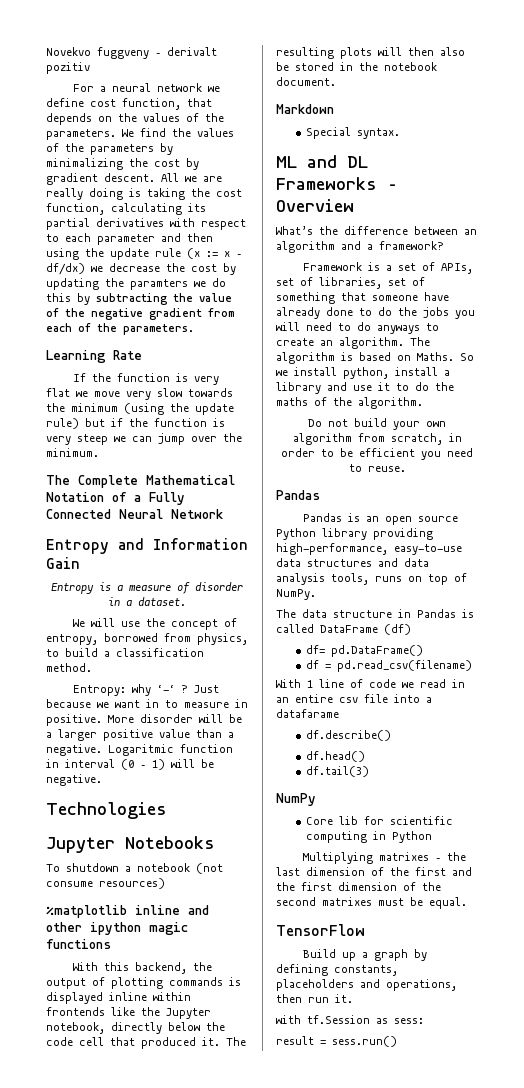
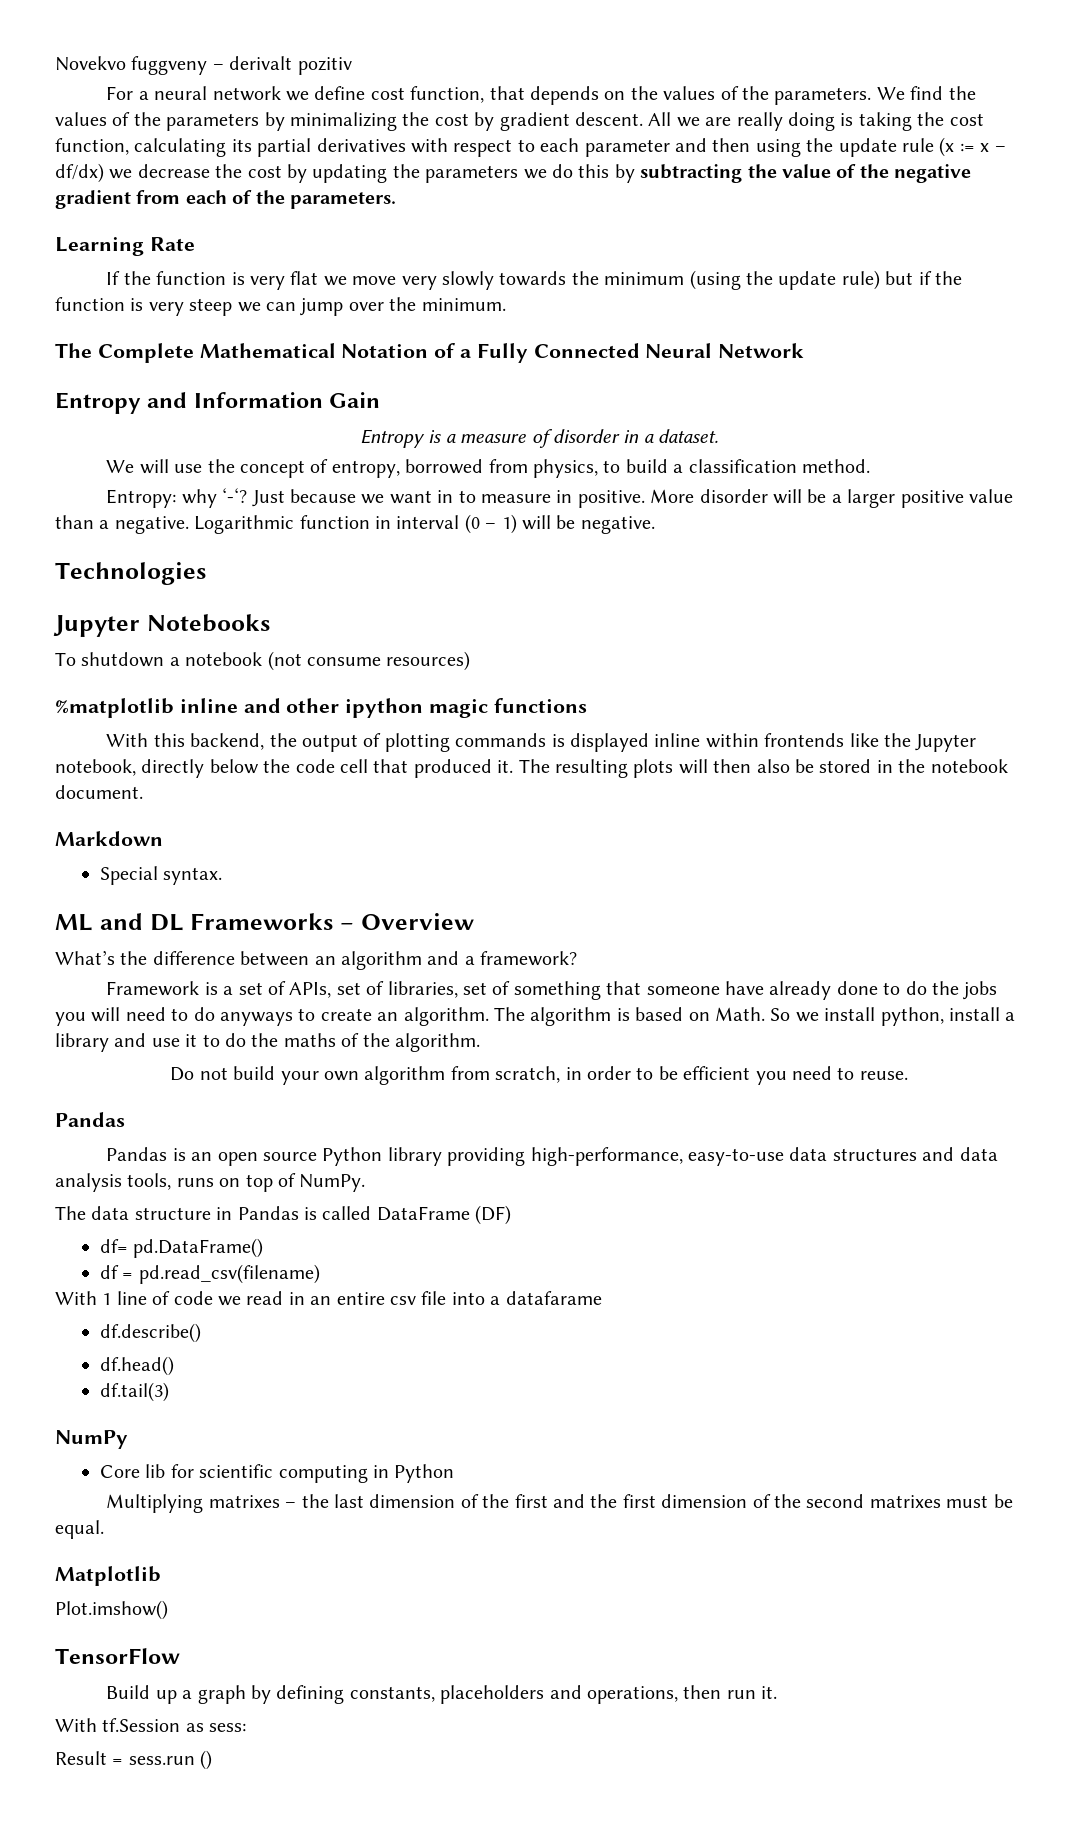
- All we are really doing is taking the cost function, calculating its partial derivatives with respect to each parameter and then using the update rule (x := x – df/dx) we decrease the cost by updating the paramters we do this by subtracting the value of the negative gradient from each of the parameters.
+ All we are really doing is taking the cost function, calculating its partial derivatives with respect to each parameter and then using the update rule (x := x – df/dx) we decrease the cost by updating the parameters we do this by subtracting the value of the negative gradient from each of the parameters.
- If the function is very flat we move very slow towards the minimum (using the update rule) but if the function is very steep we can jump over the minimum.
+ If the function is very flat we move very slowly towards the minimum (using the update rule) but if the function is very steep we can jump over the minimum.
- Entropy: why ‘-‘ ?
+ Entropy: why ‘-‘?
- Logaritmic function in interval (0 – 1) will be negative.
+ Logarithmic function in interval (0 – 1) will be negative.
- The algorithm is based on Maths.
+ The algorithm is based on Math.
- The data structure in Pandas is called DataFrame (df)
+ The data structure in Pandas is called DataFrame (DF)
+ Matplotlib
+ Plot.imshow()
- with tf.Session as sess:
+ With tf.Session as sess:
- result = sess.run()
+ Result = sess.run ()

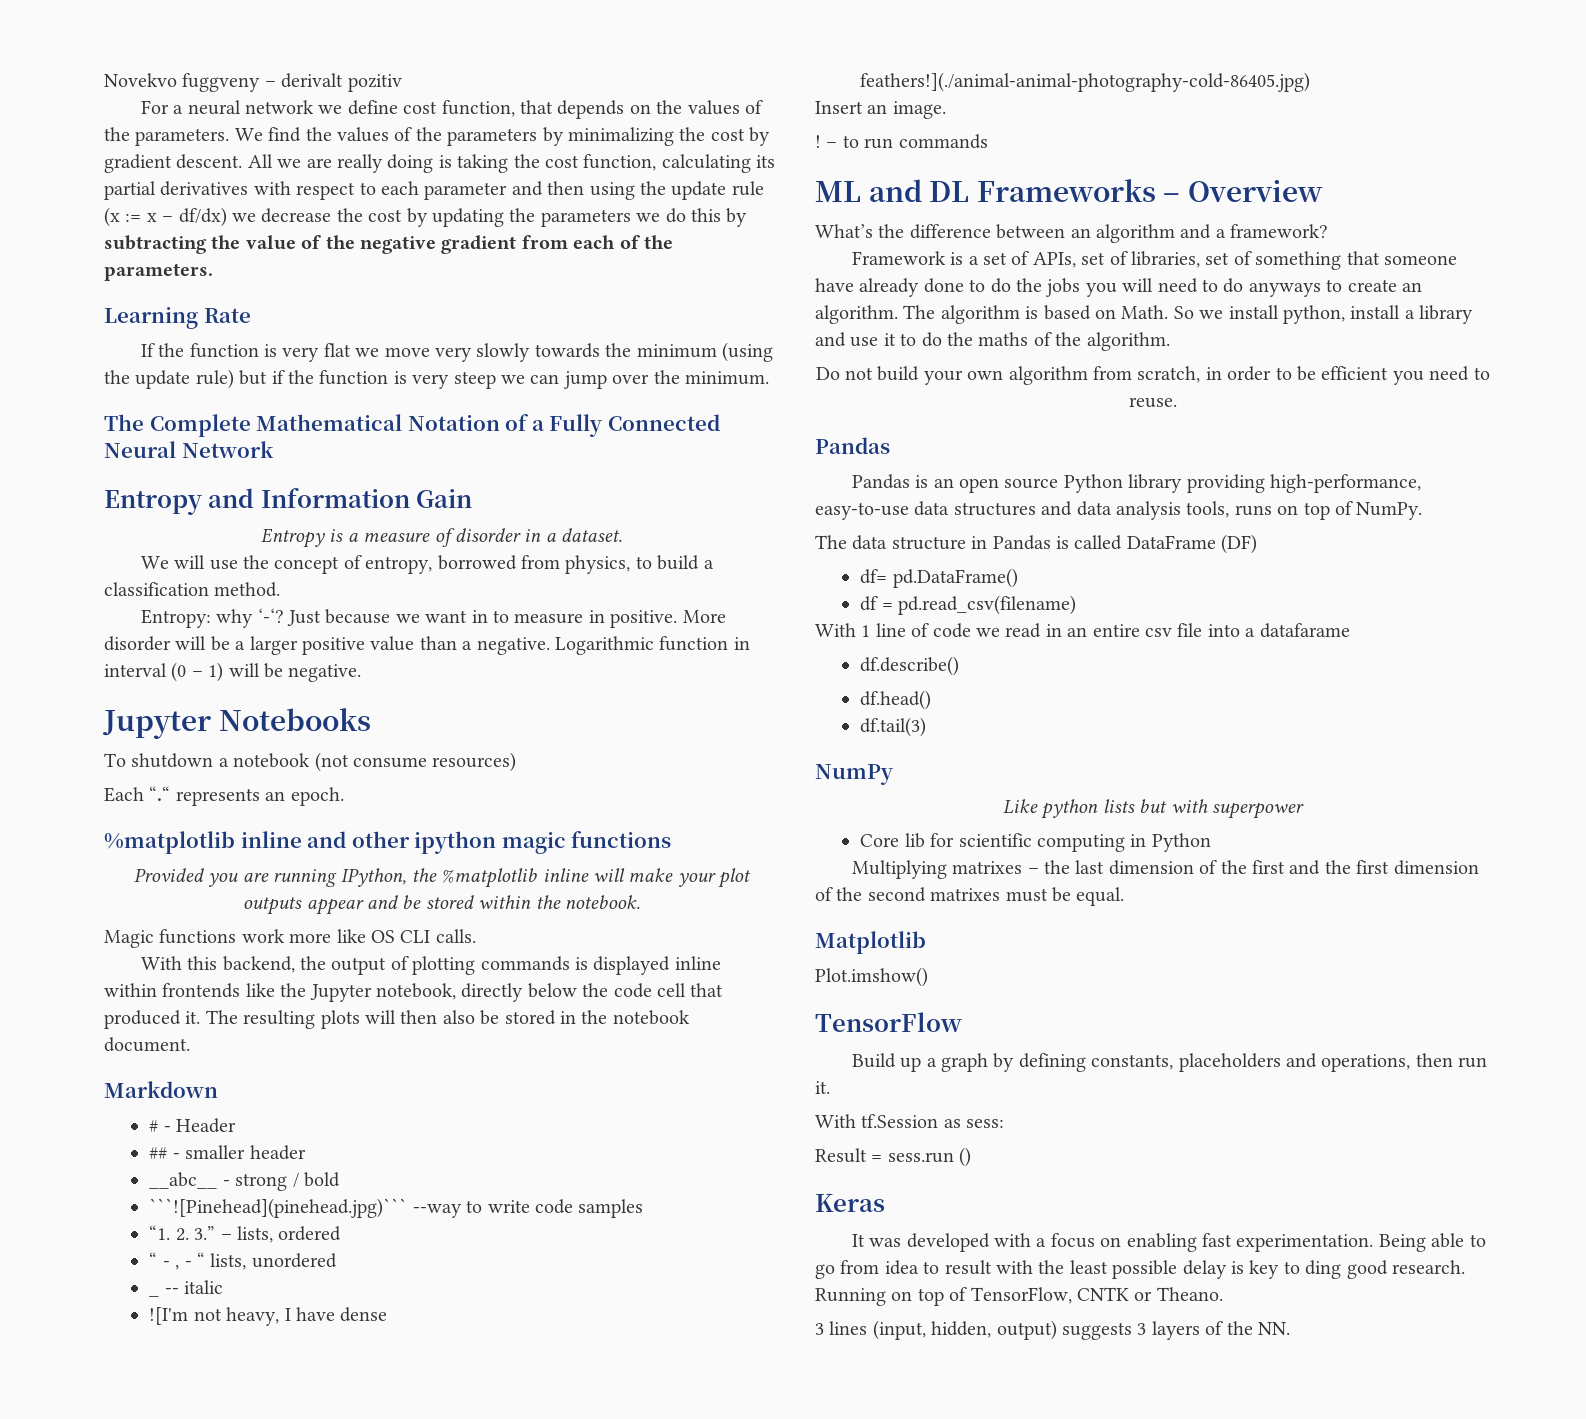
- Technologies
+ Each “.“ represents an epoch.
+ Provided you are running IPython, the %matplotlib inline will make your plot outputs appear and be stored within the notebook.
+ Magic functions work more like OS CLI calls.
- Special syntax.
+ # - Header
+ ## - smaller header
+ __abc__ - strong / bold
+ ```![Pinehead](pinehead.jpg)``` --way to write code samples
+ “1. 2. 3.” – lists, ordered
+ “ - , - “ lists, unordered
+ _ -- italic
+ ![I'm not heavy, I have dense feathers!](./animal-animal-photography-cold-86405.jpg)
+ Insert an image.
+ ! – to run commands
+ Like python lists but with superpower
+ Keras
+ It was developed with a focus on enabling fast experimentation. Being able to go from idea to result with the least possible delay is key to ding good research. Running on top of TensorFlow, CNTK or Theano.
+ 3 lines (input, hidden, output) suggests 3 layers of the NN.

